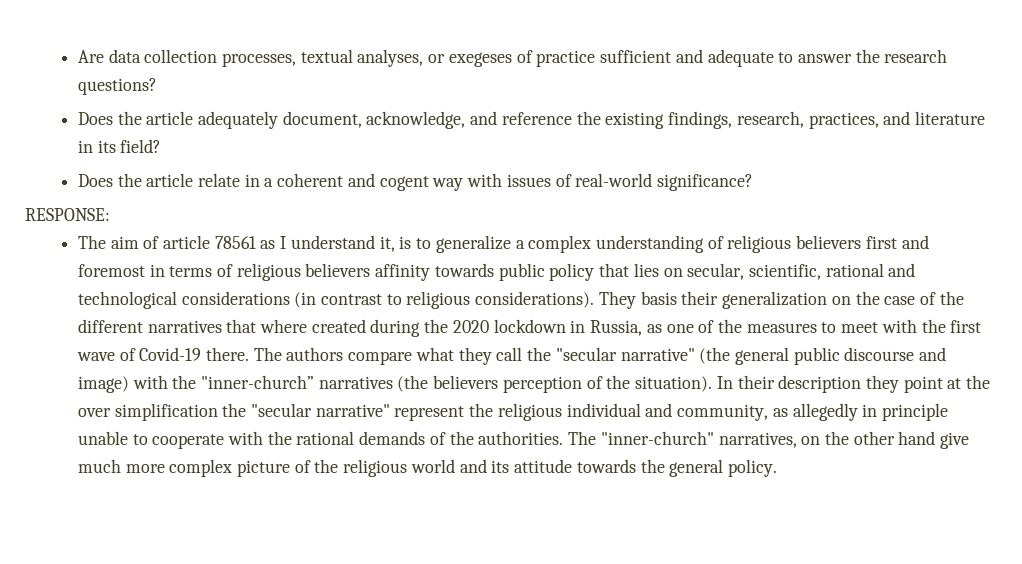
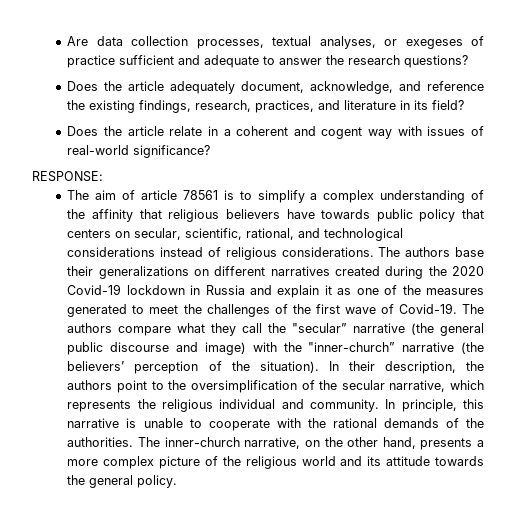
- The aim of article 78561 as I understand it, is to generalize a complex understanding of religious believers first and foremost in terms of religious believers affinity towards public policy that lies on secular, scientific, rational and technological considerations (in contrast to religious considerations). They basis their generalization on the case of the different narratives that where created during the 2020 lockdown in Russia, as one of the measures to meet with the first wave of Covid-19 there.
+ The aim of article 78561 is to simplify a complex understanding of the affinity that religious believers have towards public policy that centers on secular, scientific, rational, and technological considerations instead of religious considerations. The authors base their generalizations on different narratives created during the 2020 Covid-19 lockdown in Russia and explain it as one of the measures generated to meet the challenges of the first wave of Covid-19.
- The authors compare what they call the "secular narrative" (the general public discourse and image) with the "inner-church” narratives (the believers perception of the situation).
+ The authors compare what they call the "secular” narrative (the general public discourse and image) with the "inner-church” narrative (the believers’ perception of the situation).
- In their description they point at the over simplification the "secular narrative" represent the religious individual and community, as allegedly in principle unable to cooperate with the rational demands of the authorities.
+ In their description, the authors point to the oversimplification of the secular narrative, which represents the religious individual and community. In principle, this narrative is unable to cooperate with the rational demands of the authorities.
- The "inner-church" narratives, on the other hand give much more complex picture of the religious world and its attitude towards the general policy.
+ The inner-church narrative, on the other hand, presents a more complex picture of the religious world and its attitude towards the general policy.

